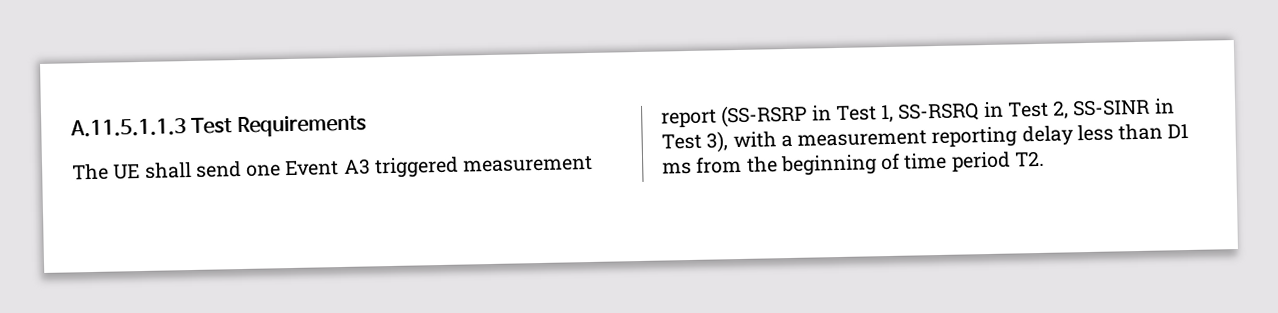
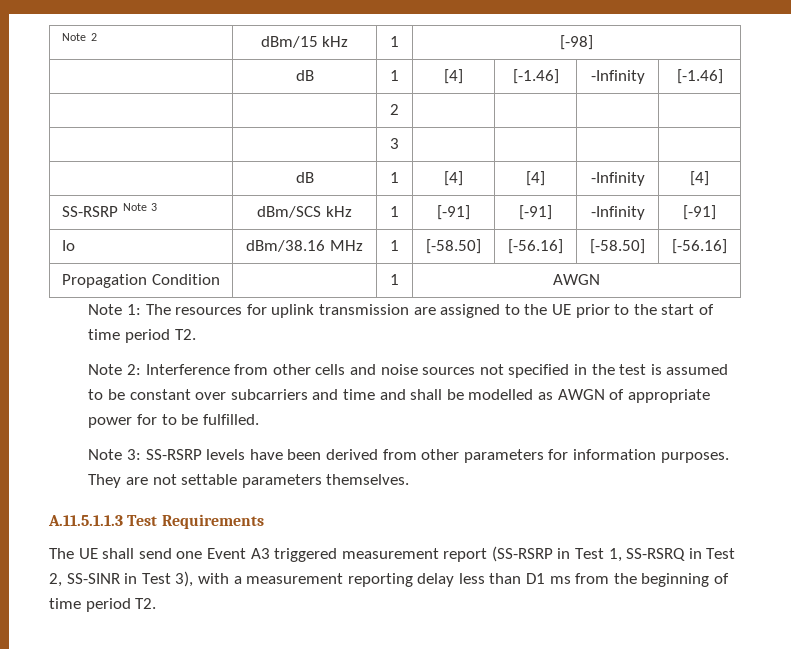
+ Note 2 | dBm/15 kHz | 1 | [-98]
+ | dB | 1 | [4] | [-1.46] | -Infinity | [-1.46]
+ | | 2 | | | |
+ | | 3 | | | |
+ | dB | 1 | [4] | [4] | -Infinity | [4]
+ SS-RSRP Note 3 | dBm/SCS kHz | 1 | [-91] | [-91] | -Infinity | [-91]
+ Io | dBm/38.16 MHz | 1 | [-58.50] | [-56.16] | [-58.50] | [-56.16]
+ Propagation Condition | | 1 | AWGN
+ Note 1: The resources for uplink transmission are assigned to the UE prior to the start of time period T2.
+ Note 2: Interference from other cells and noise sources not specified in the test is assumed to be constant over subcarriers and time and shall be modelled as AWGN of appropriate power for to be fulfilled.
+ Note 3: SS-RSRP levels have been derived from other parameters for information purposes. They are not settable parameters themselves.

